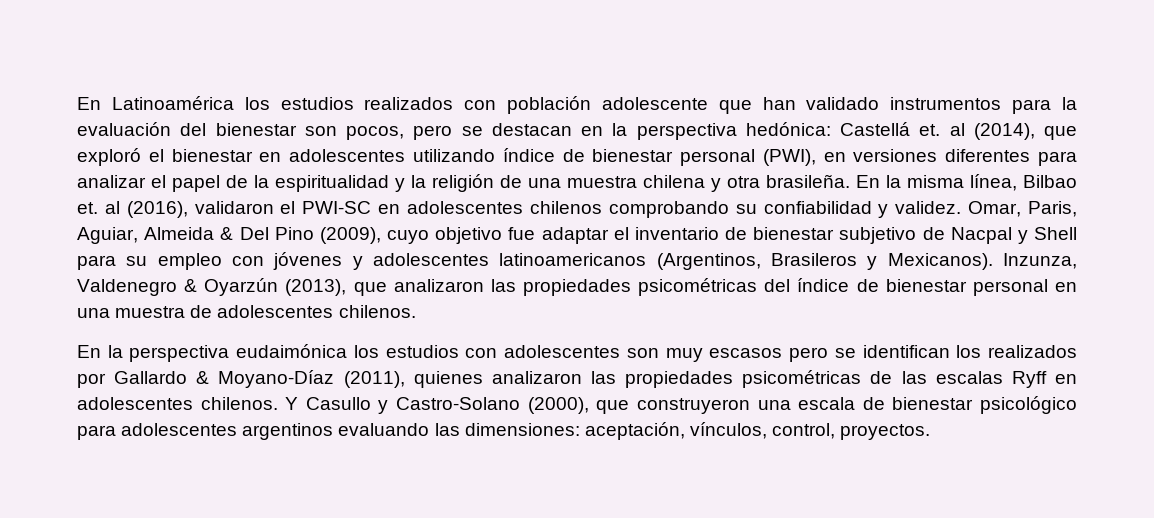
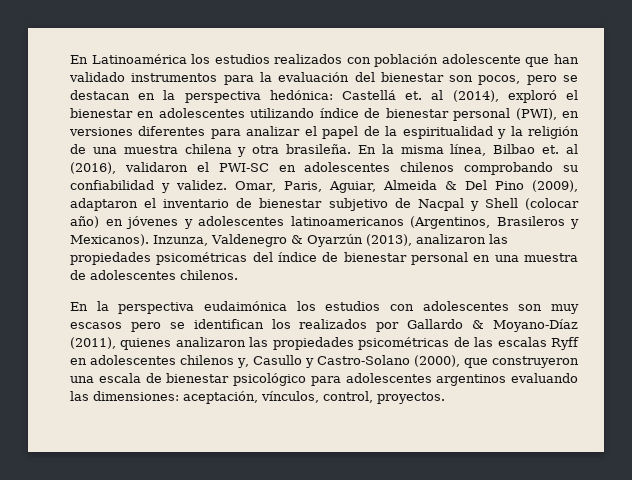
- Castellá et. al (2014), que exploró el bienestar en adolescentes utilizando índice de bienestar personal (PWI), en versiones diferentes para analizar el papel de la espiritualidad y la religión de una muestra chilena y otra brasileña.
+ Castellá et. al (2014), exploró el bienestar en adolescentes utilizando índice de bienestar personal (PWI), en versiones diferentes para analizar el papel de la espiritualidad y la religión de una muestra chilena y otra brasileña.
- Omar, Paris, Aguiar, Almeida & Del Pino (2009), cuyo objetivo fue adaptar el inventario de bienestar subjetivo de Nacpal y Shell para su empleo con jóvenes y adolescentes latinoamericanos (Argentinos, Brasileros y Mexicanos).
+ Omar, Paris, Aguiar, Almeida & Del Pino (2009), adaptaron el inventario de bienestar subjetivo de Nacpal y Shell (colocar año) en jóvenes y adolescentes latinoamericanos (Argentinos, Brasileros y Mexicanos).
- Inzunza, Valdenegro & Oyarzún (2013), que analizaron las propiedades psicométricas del índice de bienestar personal en una muestra de adolescentes chilenos.
+ Inzunza, Valdenegro & Oyarzún (2013), analizaron las propiedades psicométricas del índice de bienestar personal en una muestra de adolescentes chilenos.
- En la perspectiva eudaimónica los estudios con adolescentes son muy escasos pero se identifican los realizados por Gallardo & Moyano-Díaz (2011), quienes analizaron las propiedades psicométricas de las escalas Ryff en adolescentes chilenos. Y Casullo y Castro-Solano (2000), que construyeron una escala de bienestar psicológico para adolescentes argentinos evaluando las dimensiones: aceptación, vínculos, control, proyectos.
+ En la perspectiva eudaimónica los estudios con adolescentes son muy escasos pero se identifican los realizados por Gallardo & Moyano-Díaz (2011), quienes analizaron las propiedades psicométricas de las escalas Ryff en adolescentes chilenos y, Casullo y Castro-Solano (2000), que construyeron una escala de bienestar psicológico para adolescentes argentinos evaluando las dimensiones: aceptación, vínculos, control, proyectos.

